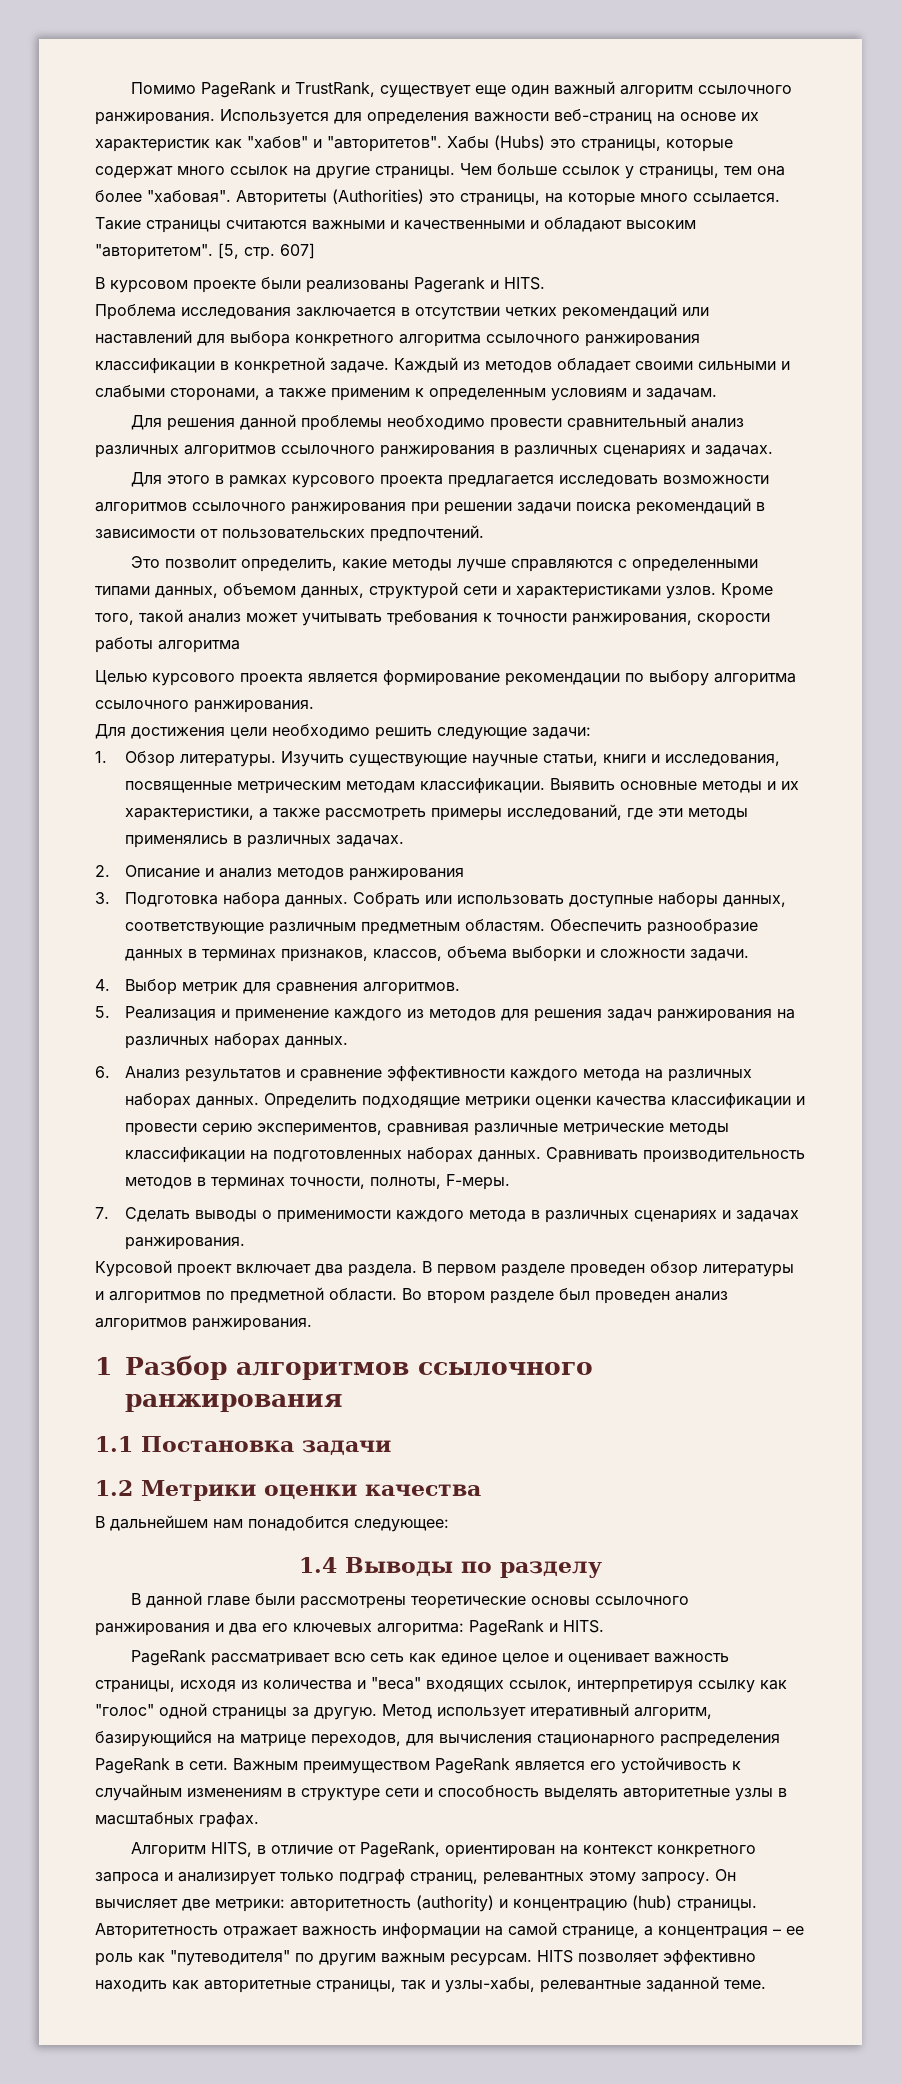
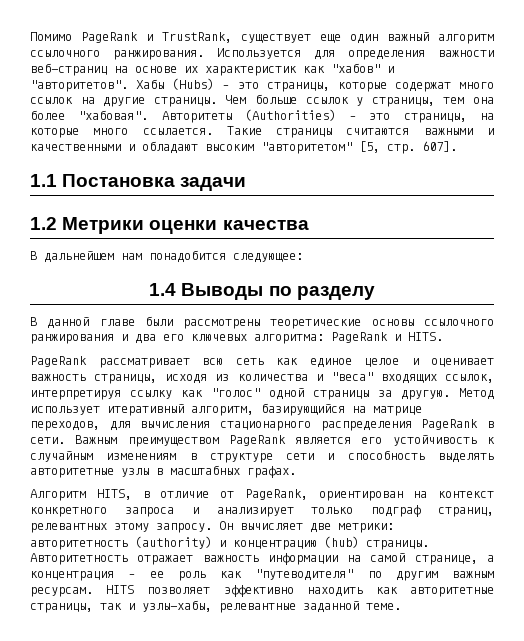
- Хабы (Hubs) это страницы, которые содержат много ссылок на другие страницы.
+ Хабы (Hubs) – это страницы, которые содержат много ссылок на другие страницы.
- Авторитеты (Authorities) это страницы, на которые много ссылается.
+ Авторитеты (Authorities) – это страницы, на которые много ссылается.
- Такие страницы считаются важными и качественными и обладают высоким "авторитетом". [5, стр. 607]
- В курсовом проекте были реализованы Pagerank и HITS.
- Проблема исследования заключается в отсутствии четких рекомендаций или наставлений для выбора конкретного алгоритма ссылочного ранжирования классификации в конкретной задаче. Каждый из методов обладает своими сильными и слабыми сторонами, а также применим к определенным условиям и задачам.
- Для решения данной проблемы необходимо провести сравнительный анализ различных алгоритмов ссылочного ранжирования в различных сценариях и задачах.
- Для этого в рамках курсового проекта предлагается исследовать возможности алгоритмов ссылочного ранжирования при решении задачи поиска рекомендаций в зависимости от пользовательских предпочтений.
- Это позволит определить, какие методы лучше справляются с определенными типами данных, объемом данных, структурой сети и характеристиками узлов. Кроме того, такой анализ может учитывать требования к точности ранжирования, скорости работы алгоритма
- Целью курсового проекта является формирование рекомендации по выбору алгоритма ссылочного ранжирования.
- Для достижения цели необходимо решить следующие задачи:
- 1. Обзор литературы. Изучить существующие научные статьи, книги и исследования, посвященные метрическим методам классификации. Выявить основные методы и их характеристики, а также рассмотреть примеры исследований, где эти методы применялись в различных задачах.
- 2. Описание и анализ методов ранжирования
- 3. Подготовка набора данных. Собрать или использовать доступные наборы данных, соответствующие различным предметным областям. Обеспечить разнообразие данных в терминах признаков, классов, объема выборки и сложности задачи.
- 4. Выбор метрик для сравнения алгоритмов.
- 5. Реализация и применение каждого из методов для решения задач ранжирования на различных наборах данных.
- 6. Анализ результатов и сравнение эффективности каждого метода на различных наборах данных. Определить подходящие метрики оценки качества классификации и провести серию экспериментов, сравнивая различные метрические методы классификации на подготовленных наборах данных. Сравнивать производительность методов в терминах точности, полноты, F-меры.
- 7. Сделать выводы о применимости каждого метода в различных сценариях и задачах ранжирования.
- Курсовой проект включает два раздела. В первом разделе проведен обзор литературы и алгоритмов по предметной области. Во втором разделе был проведен анализ алгоритмов ранжирования.
- 1 Разбор алгоритмов ссылочного ранжирования
+ Такие страницы считаются важными и качественными и обладают высоким "авторитетом" [5, стр. 607].

